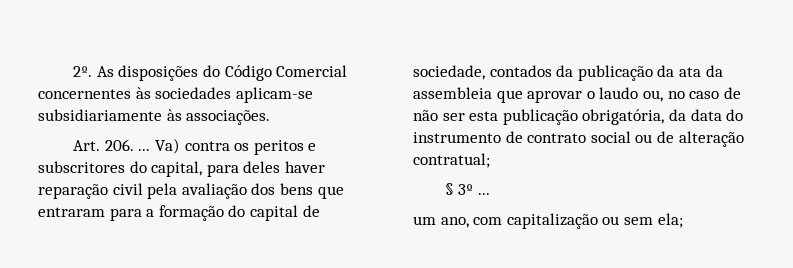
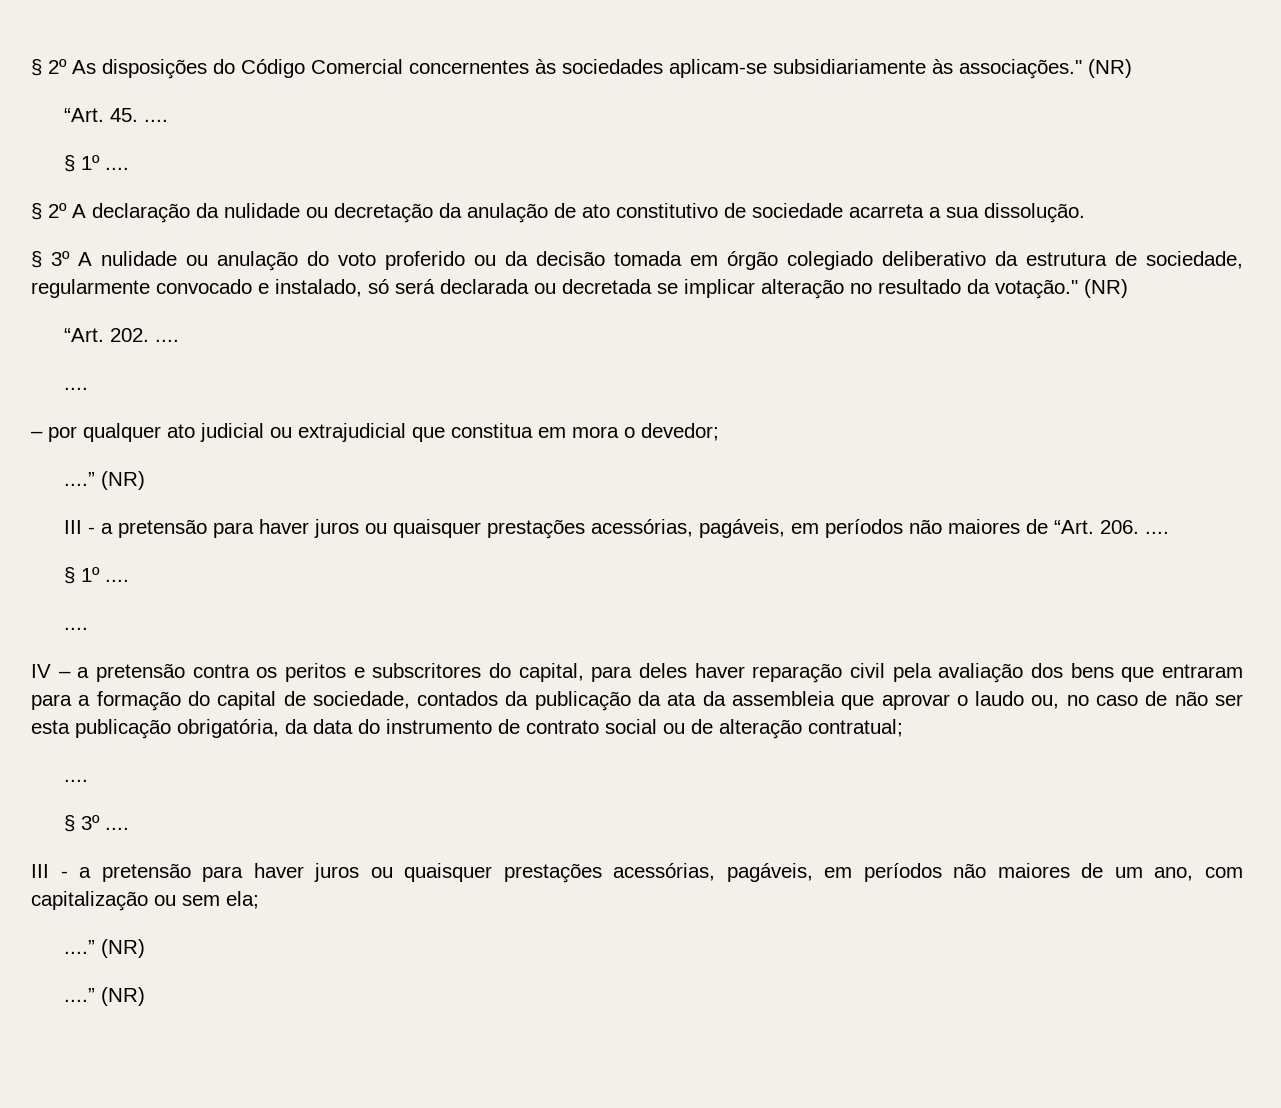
- 2º. As disposições do Código Comercial concernentes às sociedades aplicam-se subsidiariamente às associações.
- Art. 206. ... Va) contra os peritos e subscritores do capital, para deles haver reparação civil pela avaliação dos bens que entraram para a formação do capital de sociedade, contados da publicação da ata da assembleia que aprovar o laudo ou, no caso de não ser esta publicação obrigatória, da data do instrumento de contrato social ou de alteração contratual;
- § 3º ...
- um ano, com capitalização ou sem ela;
+ § 2º As disposições do Código Comercial concernentes às sociedades aplicam-se subsidiariamente às associações." (NR)
+ “Art. 45. ....
+ § 1º ....
+ § 2º A declaração da nulidade ou decretação da anulação de ato constitutivo de sociedade acarreta a sua dissolução.
+ § 3º A nulidade ou anulação do voto proferido ou da decisão tomada em órgão colegiado deliberativo da estrutura de sociedade, regularmente convocado e instalado, só será declarada ou decretada se implicar alteração no resultado da votação." (NR)
+ “Art. 202. ....
+ ....
+ – por qualquer ato judicial ou extrajudicial que constitua em mora o devedor;
+ ....” (NR)
+ III - a pretensão para haver juros ou quaisquer prestações acessórias, pagáveis, em períodos não maiores de “Art. 206. ....
+ § 1º ....
+ ....
+ IV – a pretensão contra os peritos e subscritores do capital, para deles haver reparação civil pela avaliação dos bens que entraram para a formação do capital de sociedade, contados da publicação da ata da assembleia que aprovar o laudo ou, no caso de não ser esta publicação obrigatória, da data do instrumento de contrato social ou de alteração contratual;
+ ....
+ § 3º ....
+ III - a pretensão para haver juros ou quaisquer prestações acessórias, pagáveis, em períodos não maiores de um ano, com capitalização ou sem ela;
+ ....” (NR)
+ ....” (NR)

